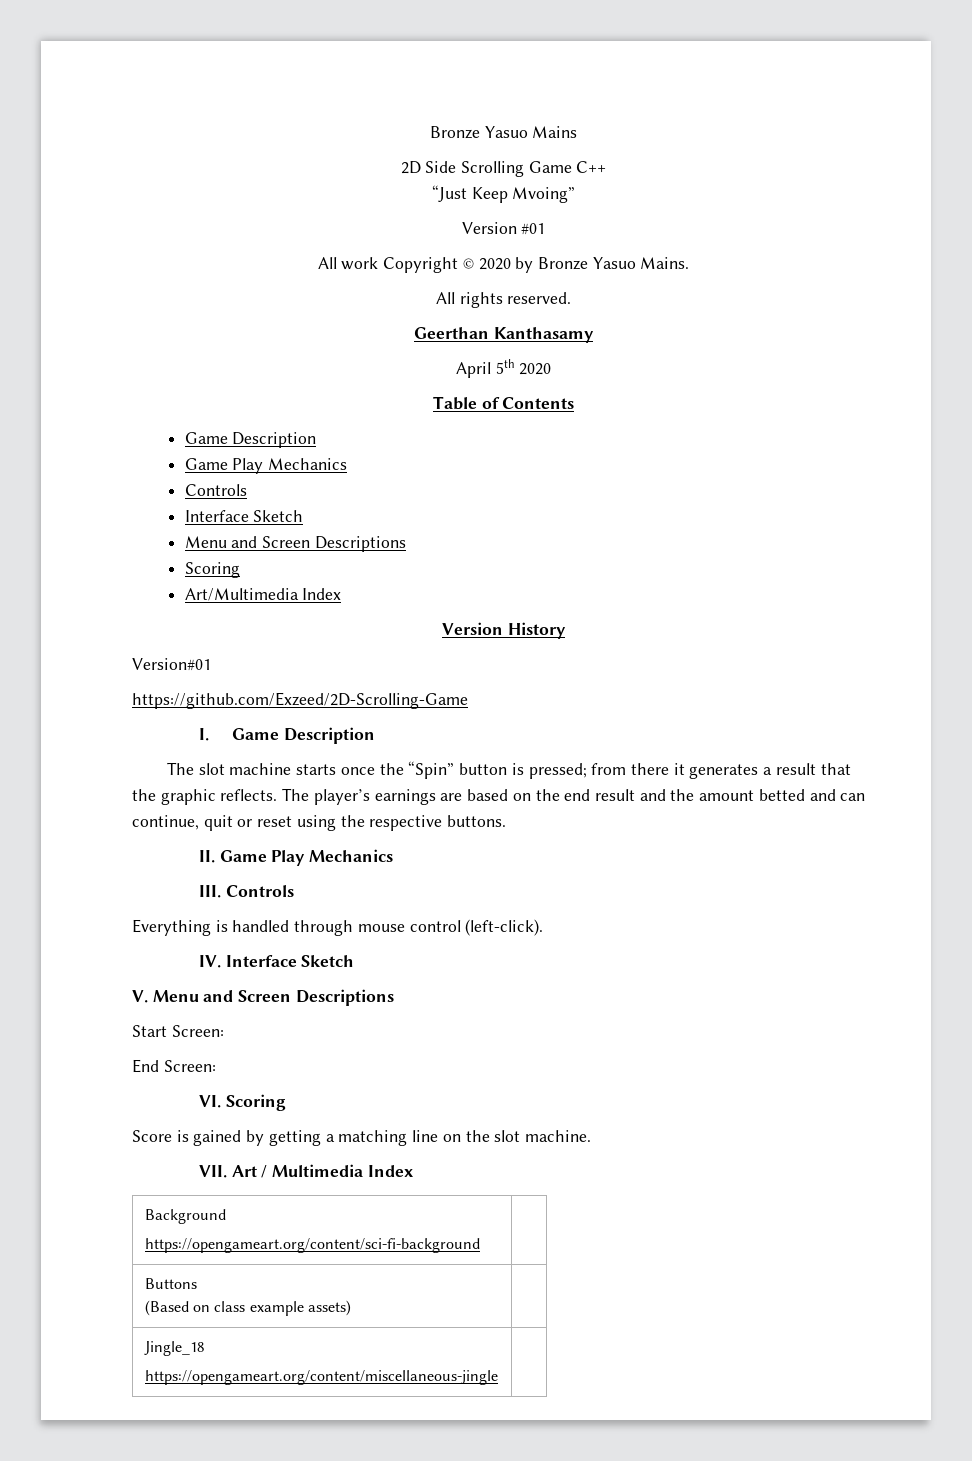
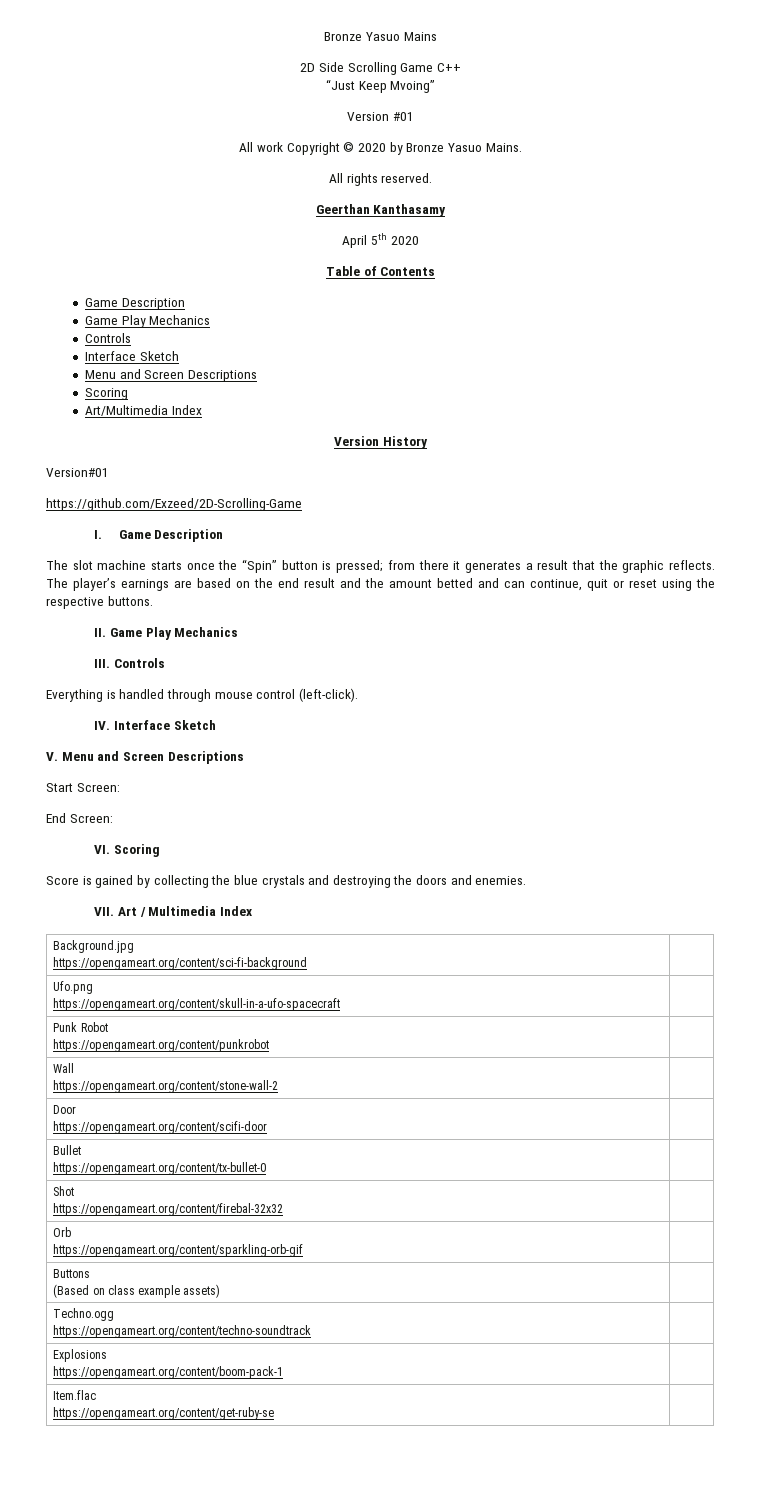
- Score is gained by getting a matching line on the slot machine.
+ Score is gained by collecting the blue crystals and destroying the doors and enemies.
- Background
+ Background.jpg
+ Ufo.png
+ https://opengameart.org/content/skull-in-a-ufo-spacecraft |
+ Punk Robot
+ https://opengameart.org/content/punkrobot |
+ Wall
+ https://opengameart.org/content/stone-wall-2 |
+ Door
+ https://opengameart.org/content/scifi-door |
+ Bullet
+ https://opengameart.org/content/tx-bullet-0 |
+ Shot
+ https://opengameart.org/content/firebal-32x32 |
+ Orb
+ https://opengameart.org/content/sparkling-orb-gif |
- Jingle_18
- https://opengameart.org/content/miscellaneous-jingle |
+ Techno.ogg
+ https://opengameart.org/content/techno-soundtrack |
+ Explosions
+ https://opengameart.org/content/boom-pack-1 |
+ Item.flac
+ https://opengameart.org/content/get-ruby-se |

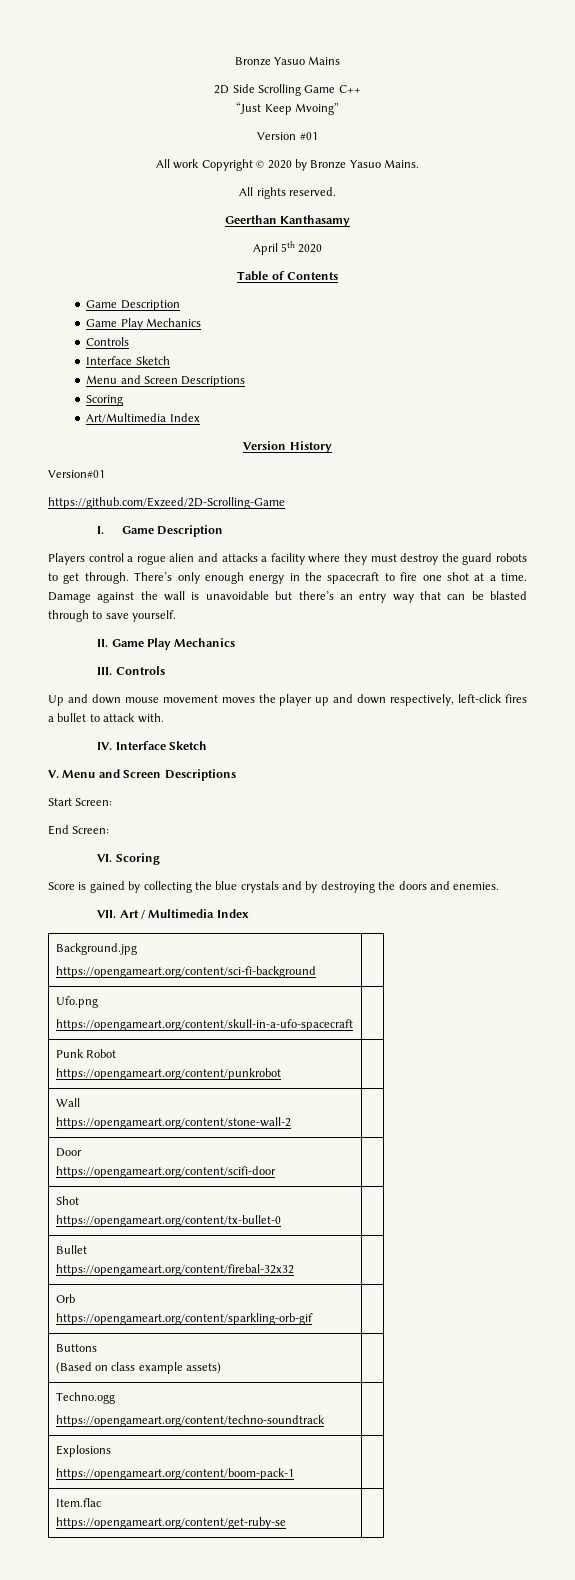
- The slot machine starts once the “Spin” button is pressed; from there it generates a result that the graphic reflects. The player’s earnings are based on the end result and the amount betted and can continue, quit or reset using the respective buttons.
+ Players control a rogue alien and attacks a facility where they must destroy the guard robots to get through. There’s only enough energy in the spacecraft to fire one shot at a time. Damage against the wall is unavoidable but there’s an entry way that can be blasted through to save yourself.
- Everything is handled through mouse control (left-click).
+ Up and down mouse movement moves the player up and down respectively, left-click fires a bullet to attack with.
- Score is gained by collecting the blue crystals and destroying the doors and enemies.
+ Score is gained by collecting the blue crystals and by destroying the doors and enemies.
- Bullet
+ Shot
- Shot
+ Bullet

